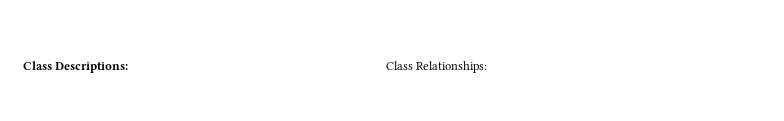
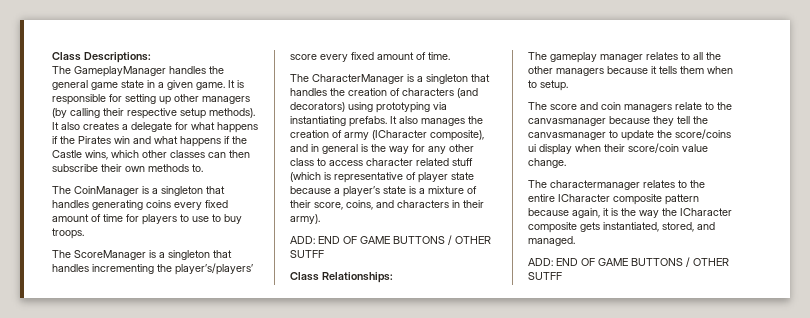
+ The GameplayManager handles the general game state in a given game. It is responsible for setting up other managers (by calling their respective setup methods). It also creates a delegate for what happens if the Pirates win and what happens if the Castle wins, which other classes can then subscribe their own methods to.
+ The CoinManager is a singleton that handles generating coins every fixed amount of time for players to use to buy troops.
+ The ScoreManager is a singleton that handles incrementing the player’s/players’ score every fixed amount of time.
+ The CharacterManager is a singleton that handles the creation of characters (and decorators) using prototyping via instantiating prefabs. It also manages the creation of army (ICharacter composite), and in general is the way for any other class to access character related stuff (which is representative of player state because a player’s state is a mixture of their score, coins, and characters in their army).
+ ADD: END OF GAME BUTTONS / OTHER SUTFF
  Class Relationships:
+ The gameplay manager relates to all the other managers because it tells them when to setup.
+ The score and coin managers relate to the canvasmanager because they tell the canvasmanager to update the score/coins ui display when their score/coin value change.
+ The charactermanager relates to the entire ICharacter composite pattern because again, it is the way the ICharacter composite gets instantiated, stored, and managed.
+ ADD: END OF GAME BUTTONS / OTHER SUTFF

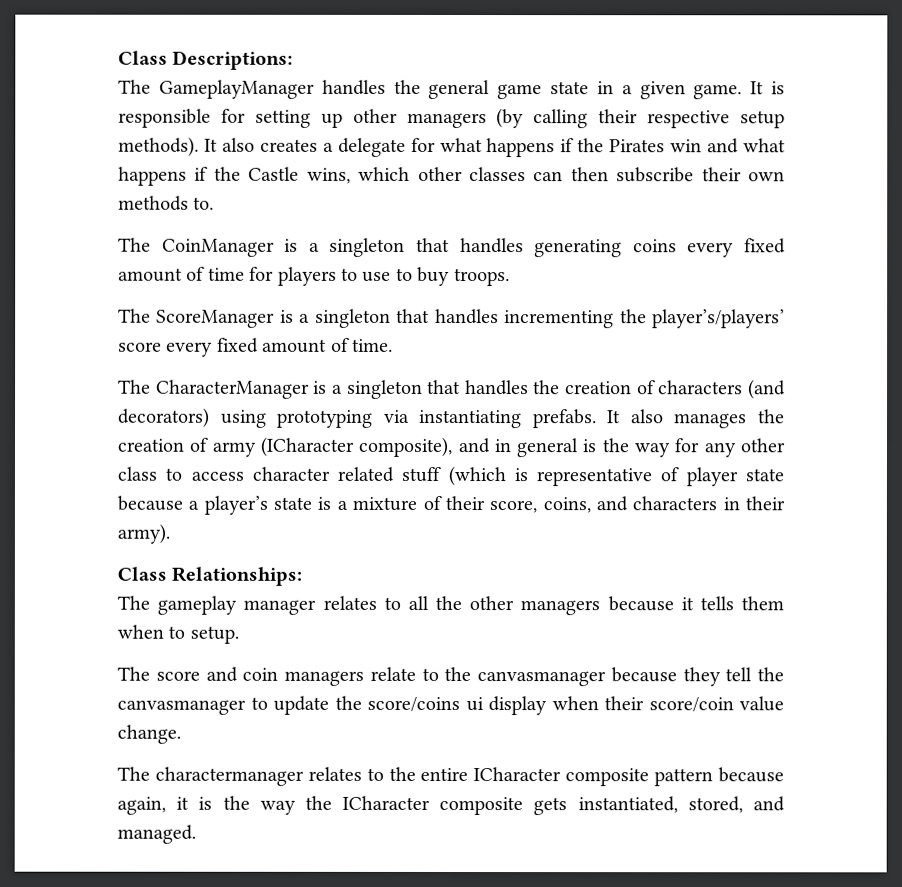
  It also manages the creation of army (ICharacter composite), and in general is the way for any other class to access character related stuff (which is representative of player state because a player’s state is a mixture of their score, coins, and characters in their army).
- ADD: END OF GAME BUTTONS / OTHER SUTFF
  The charactermanager relates to the entire ICharacter composite pattern because again, it is the way the ICharacter composite gets instantiated, stored, and managed.
- ADD: END OF GAME BUTTONS / OTHER SUTFF

